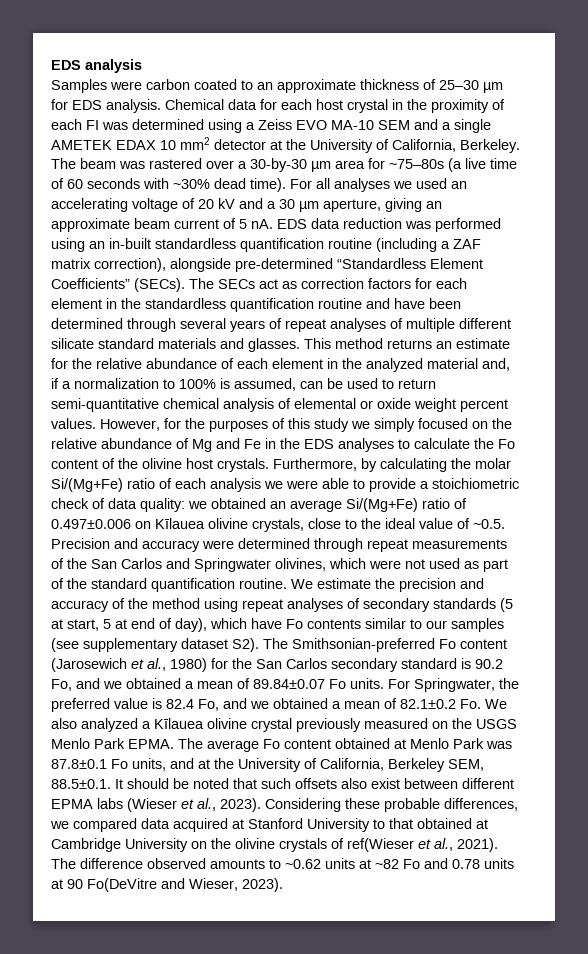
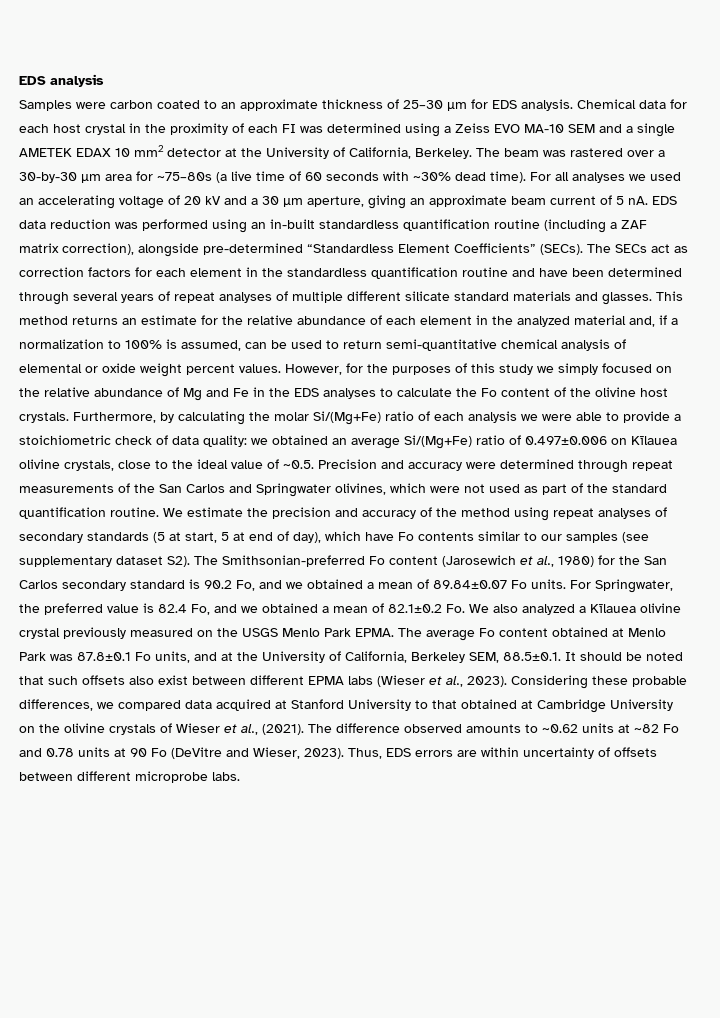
- Considering these probable differences, we compared data acquired at Stanford University to that obtained at Cambridge University on the olivine crystals of ref(Wieser et al., 2021).
+ Considering these probable differences, we compared data acquired at Stanford University to that obtained at Cambridge University on the olivine crystals of Wieser et al., (2021).
- The difference observed amounts to ~0.62 units at ~82 Fo and 0.78 units at 90 Fo(DeVitre and Wieser, 2023).
+ The difference observed amounts to ~0.62 units at ~82 Fo and 0.78 units at 90 Fo (DeVitre and Wieser, 2023).
+ Thus, EDS errors are within uncertainty of offsets between different microprobe labs.

